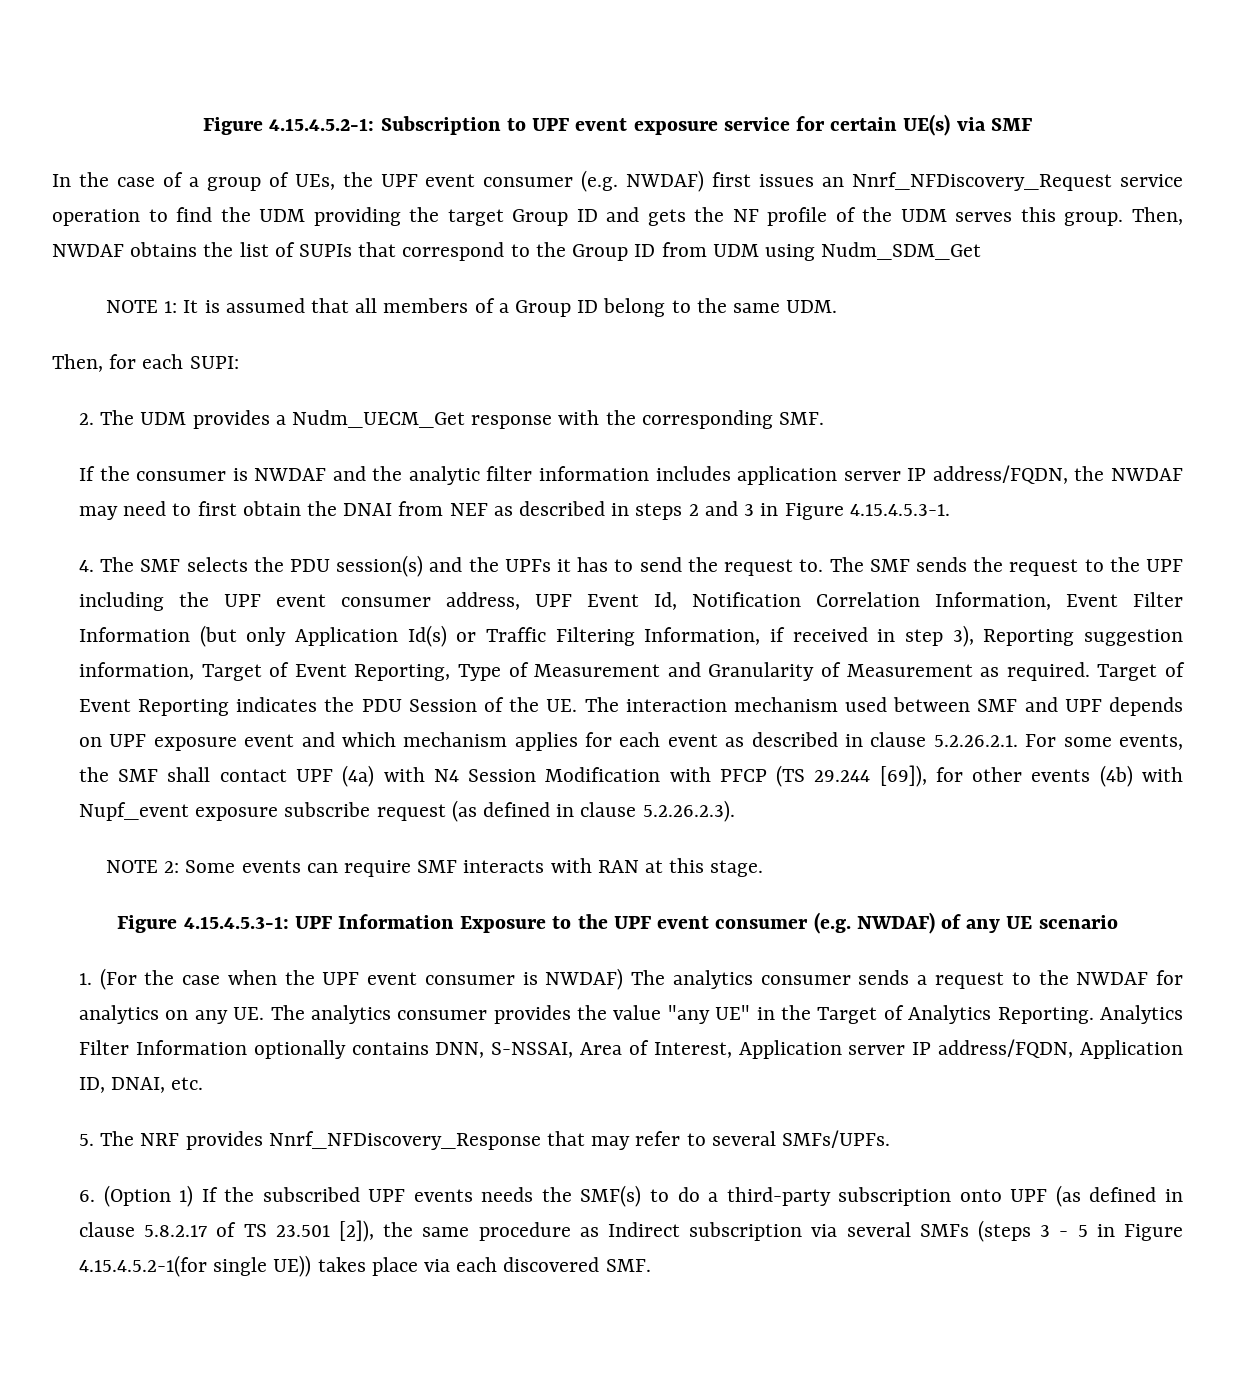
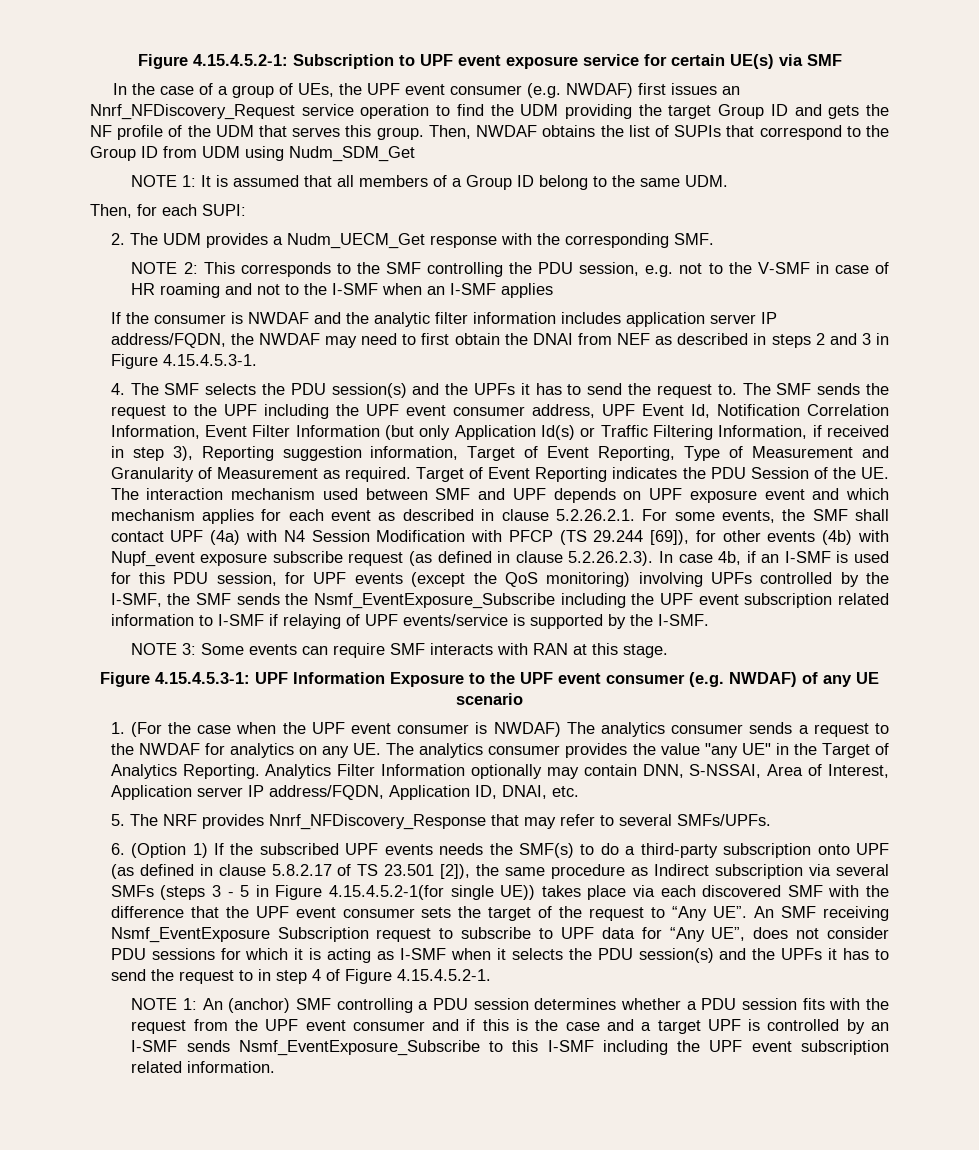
- In the case of a group of UEs, the UPF event consumer (e.g. NWDAF) first issues an Nnrf_NFDiscovery_Request service operation to find the UDM providing the target Group ID and gets the NF profile of the UDM serves this group.
+ In the case of a group of UEs, the UPF event consumer (e.g. NWDAF) first issues an Nnrf_NFDiscovery_Request service operation to find the UDM providing the target Group ID and gets the NF profile of the UDM that serves this group.
+ NOTE 2: This corresponds to the SMF controlling the PDU session, e.g. not to the V-SMF in case of HR roaming and not to the I-SMF when an I-SMF applies
- Target of Event Reporting indicates the PDU Session of the UE. The interaction mechanism used between SMF and UPF depends on UPF exposure event and which mechanism applies for each event as described in clause 5.2.26.2.1. For some events, the SMF shall contact UPF (4a) with N4 Session Modification with PFCP (TS 29.244 [69]), for other events (4b) with Nupf_event exposure subscribe request (as defined in clause 5.2.26.2.3).
- NOTE 2:
+ Target of Event Reporting indicates the PDU Session of the UE. The interaction mechanism used between SMF and UPF depends on UPF exposure event and which mechanism applies for each event as described in clause 5.2.26.2.1. For some events, the SMF shall contact UPF (4a) with N4 Session Modification with PFCP (TS 29.244 [69]), for other events (4b) with Nupf_event exposure subscribe request (as defined in clause 5.2.26.2.3). In case 4b, if an I-SMF is used for this PDU session, for UPF events (except the QoS monitoring) involving UPFs controlled by the I-SMF, the SMF sends the Nsmf_EventExposure_Subscribe including the UPF event subscription related information to I-SMF if relaying of UPF events/service is supported by the I-SMF.
+ NOTE 3:
- Analytics Filter Information optionally contains DNN, S-NSSAI, Area of Interest, Application server IP address/FQDN, Application ID, DNAI, etc.
+ Analytics Filter Information optionally may contain DNN, S-NSSAI, Area of Interest, Application server IP address/FQDN, Application ID, DNAI, etc.
- 6. (Option 1) If the subscribed UPF events needs the SMF(s) to do a third-party subscription onto UPF (as defined in clause 5.8.2.17 of TS 23.501 [2]), the same procedure as Indirect subscription via several SMFs (steps 3 - 5 in Figure 4.15.4.5.2-1(for single UE)) takes place via each discovered SMF.
+ 6. (Option 1) If the subscribed UPF events needs the SMF(s) to do a third-party subscription onto UPF (as defined in clause 5.8.2.17 of TS 23.501 [2]), the same procedure as Indirect subscription via several SMFs (steps 3 - 5 in Figure 4.15.4.5.2-1(for single UE)) takes place via each discovered SMF with the difference that the UPF event consumer sets the target of the request to “Any UE”. An SMF receiving Nsmf_EventExposure Subscription request to subscribe to UPF data for “Any UE”, does not consider PDU sessions for which it is acting as I-SMF when it selects the PDU session(s) and the UPFs it has to send the request to in step 4 of Figure 4.15.4.5.2-1.
+ NOTE 1: An (anchor) SMF controlling a PDU session determines whether a PDU session fits with the request from the UPF event consumer and if this is the case and a target UPF is controlled by an I-SMF sends Nsmf_EventExposure_Subscribe to this I-SMF including the UPF event subscription related information.

